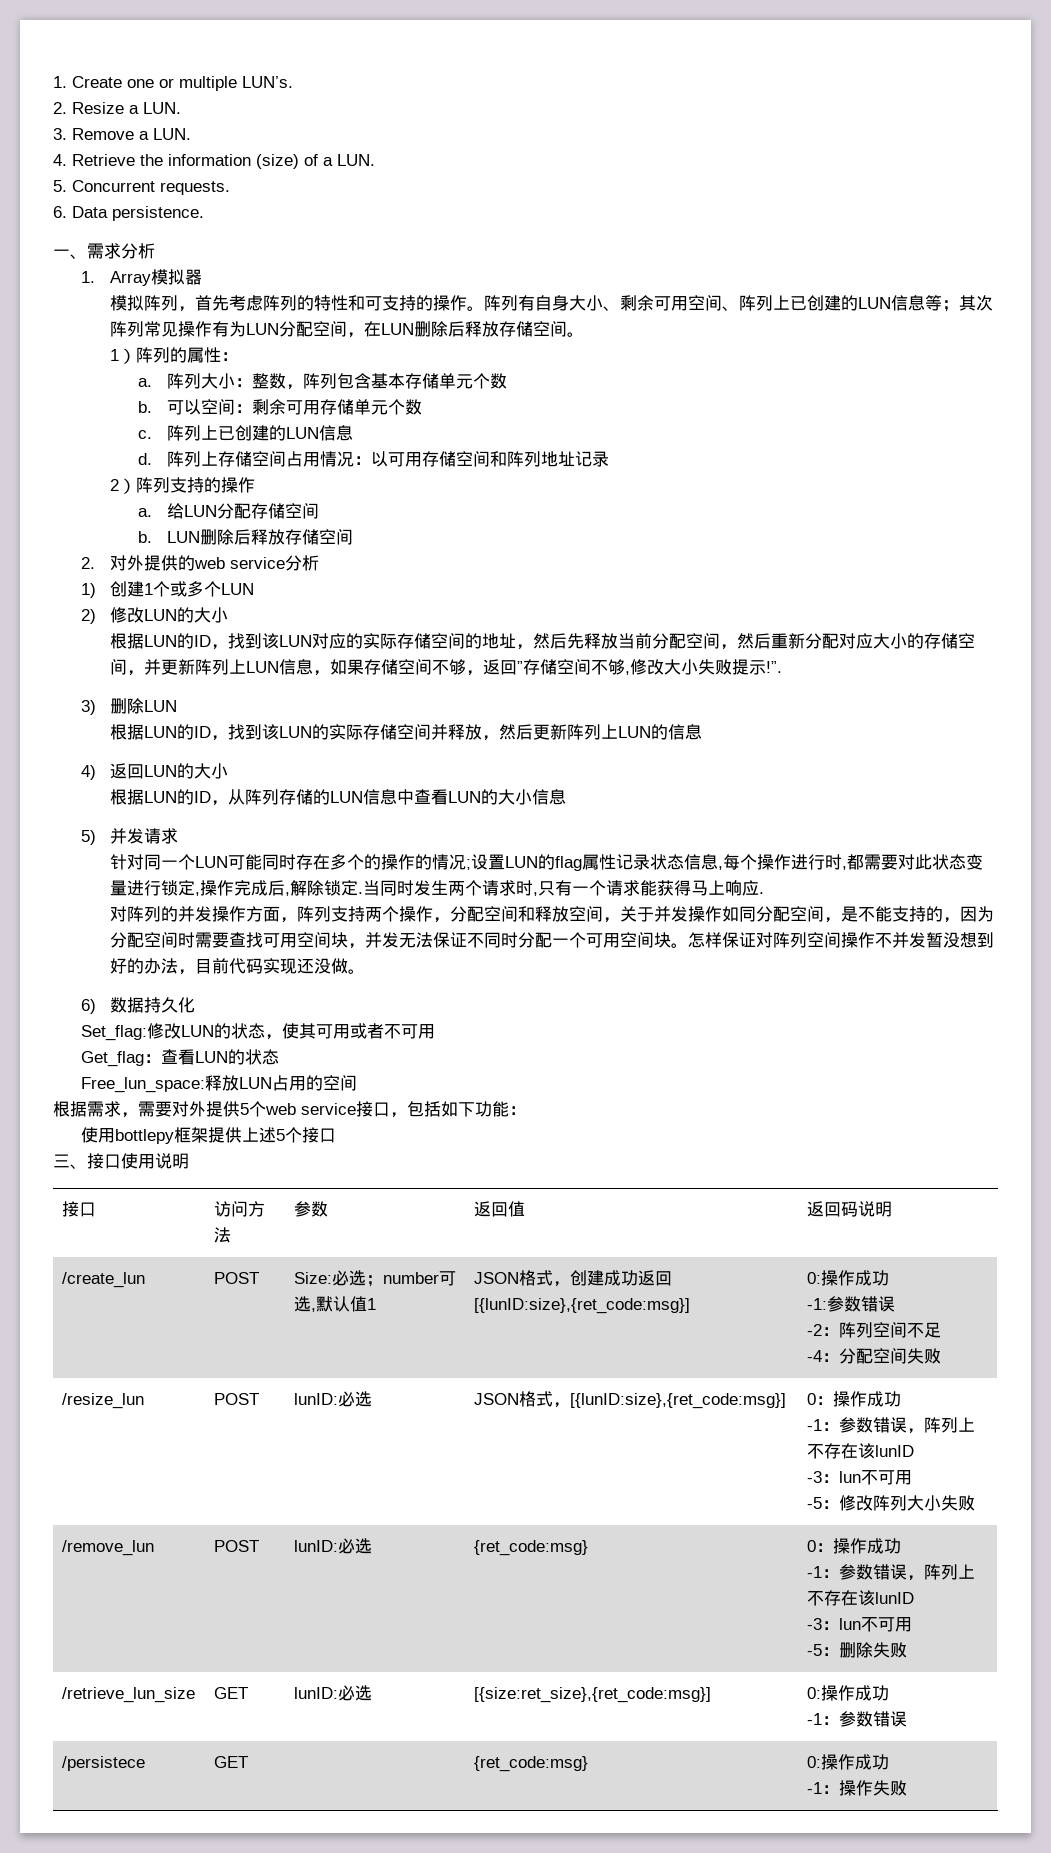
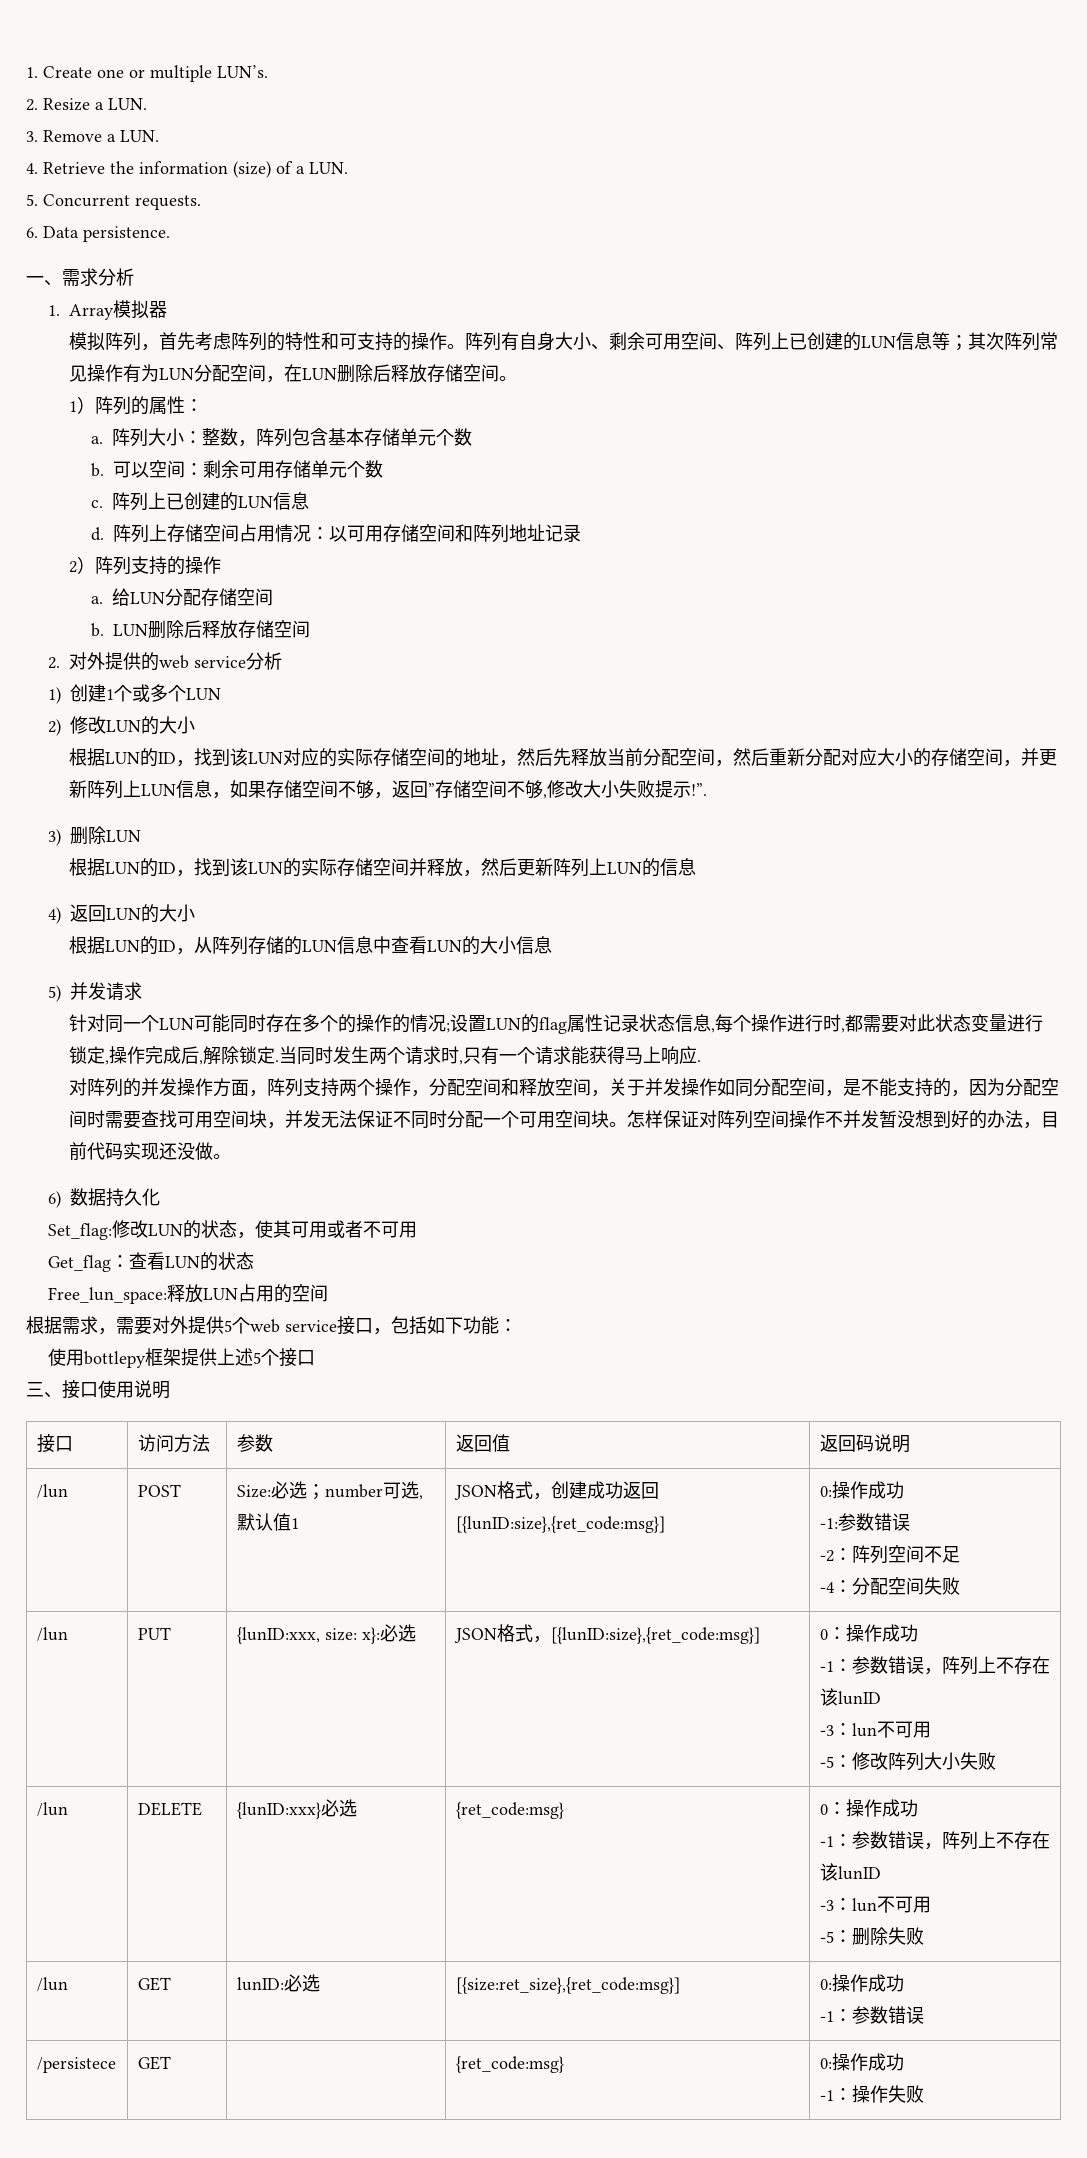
- /create_lun | POST | Size:必选；number可选,默认值1 | JSON格式，创建成功返回[{lunID:size},{ret_code:msg}] | 0:操作成功
+ /lun | POST | Size:必选；number可选,默认值1 | JSON格式，创建成功返回[{lunID:size},{ret_code:msg}] | 0:操作成功
- /resize_lun | POST | lunID:必选 | JSON格式，[{lunID:size},{ret_code:msg}] | 0：操作成功
+ /lun | PUT | {lunID:xxx, size: x}:必选 | JSON格式，[{lunID:size},{ret_code:msg}] | 0：操作成功
- /remove_lun | POST | lunID:必选 | {ret_code:msg} | 0：操作成功
+ /lun | DELETE | {lunID:xxx}必选 | {ret_code:msg} | 0：操作成功
- /retrieve_lun_size | GET | lunID:必选 | [{size:ret_size},{ret_code:msg}] | 0:操作成功
+ /lun | GET | lunID:必选 | [{size:ret_size},{ret_code:msg}] | 0:操作成功

